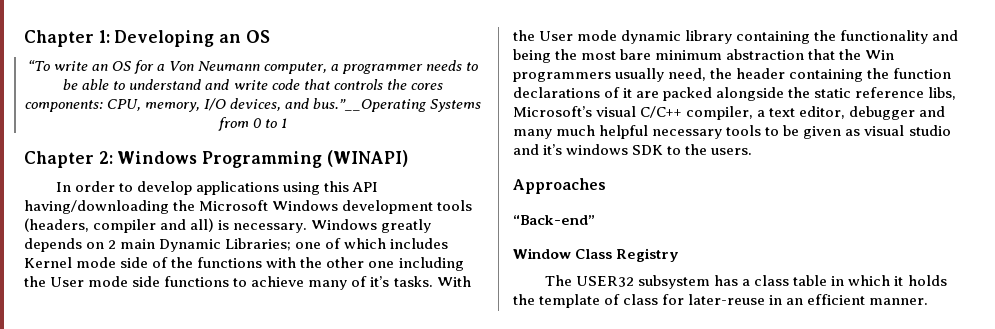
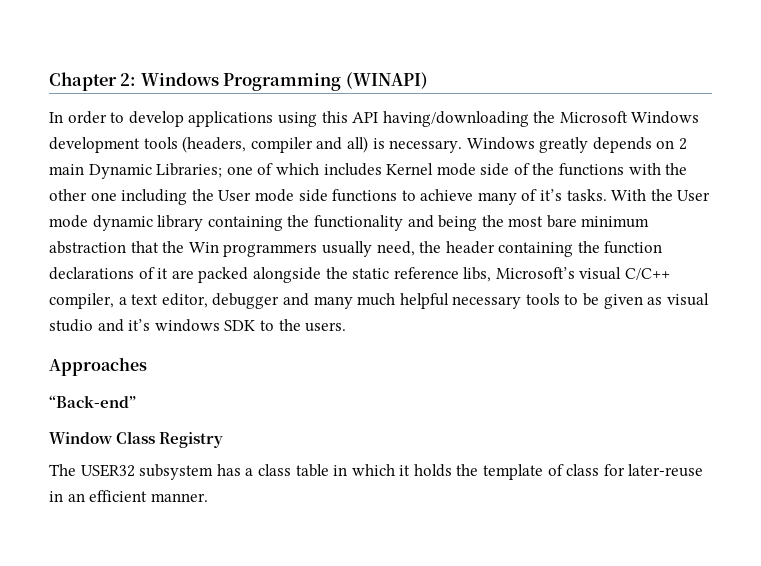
- Chapter 1: Developing an OS
- “To write an OS for a Von Neumann computer, a programmer needs to be able to understand and write code that controls the cores components: CPU, memory, I/O devices, and bus.”__Operating Systems from 0 to 1

